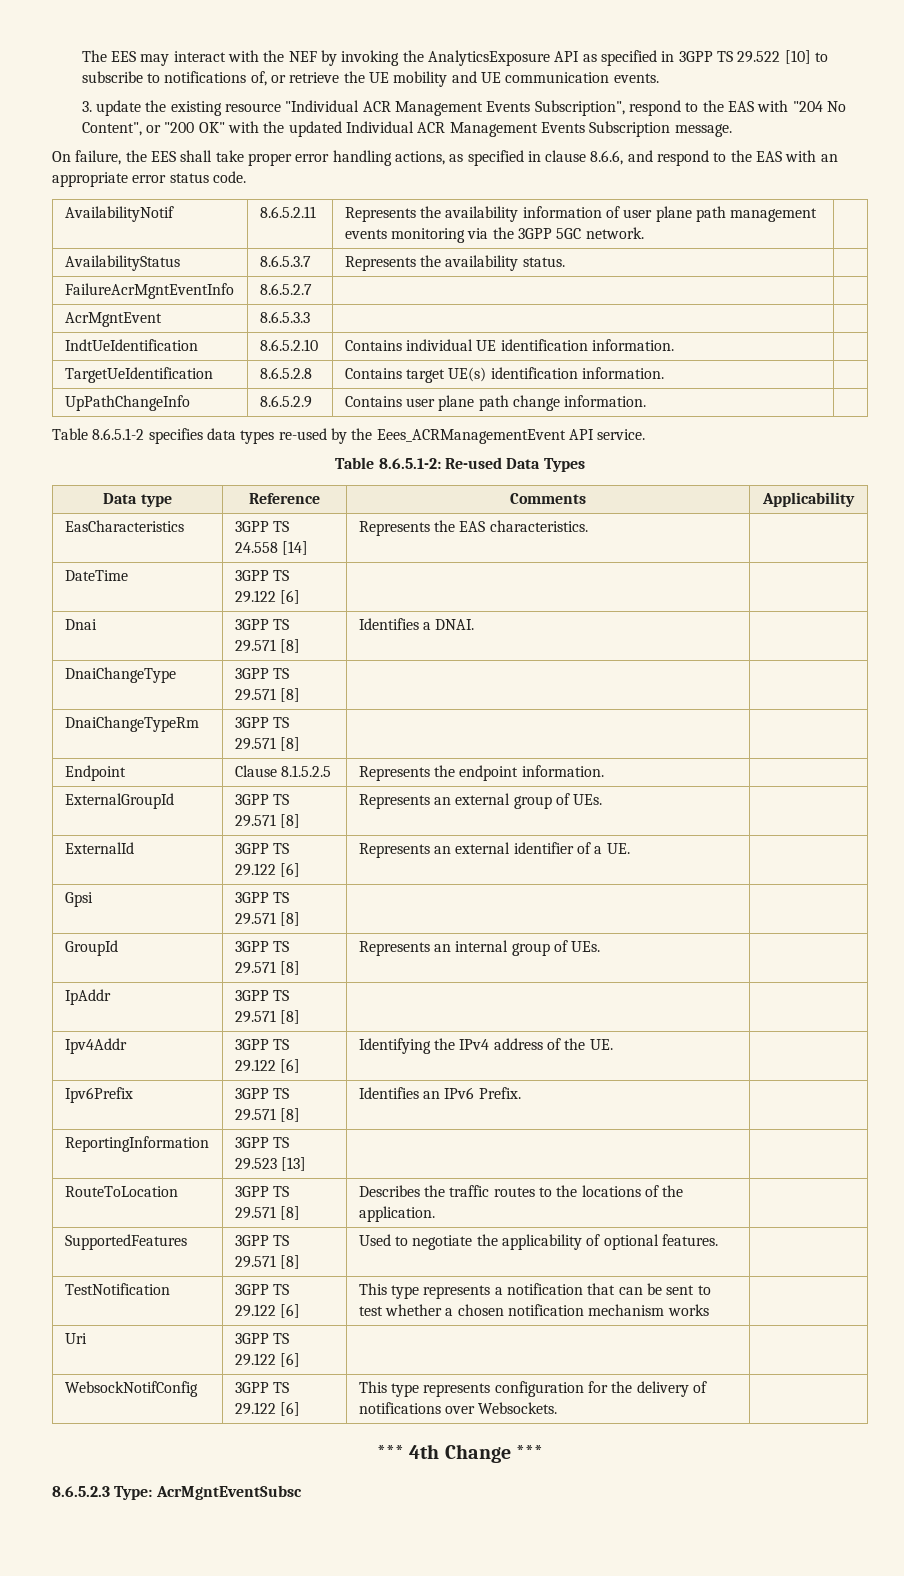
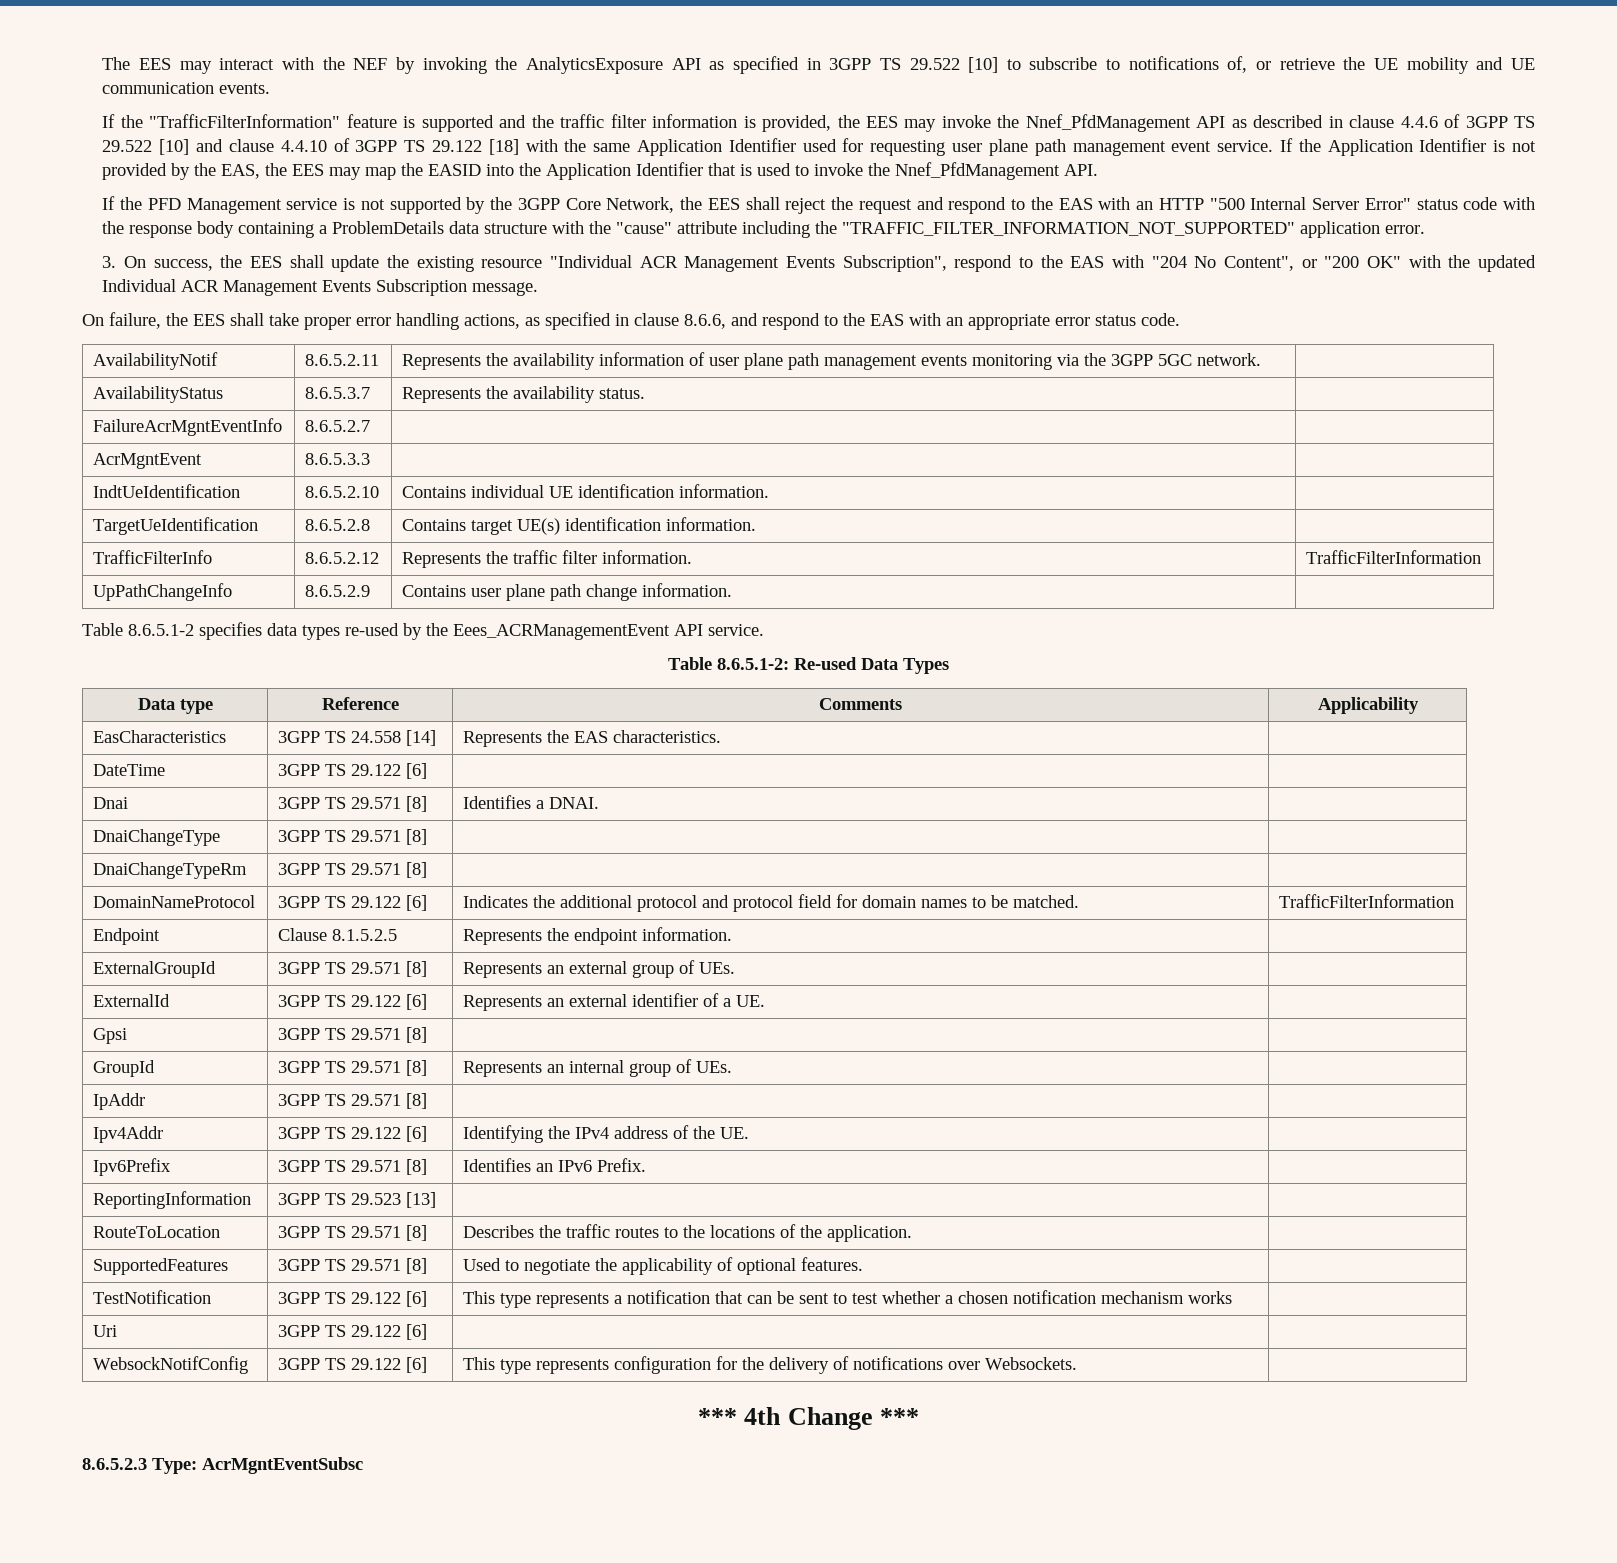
- 3. update the existing resource "Individual ACR Management Events Subscription", respond to the EAS with "204 No Content", or "200 OK" with the updated Individual ACR Management Events Subscription message.
+ If the "TrafficFilterInformation" feature is supported and the traffic filter information is provided, the EES may invoke the Nnef_PfdManagement API as described in clause 4.4.6 of 3GPP TS 29.522 [10] and clause 4.4.10 of 3GPP TS 29.122 [18] with the same Application Identifier used for requesting user plane path management event service. If the Application Identifier is not provided by the EAS, the EES may map the EASID into the Application Identifier that is used to invoke the Nnef_PfdManagement API.
+ If the PFD Management service is not supported by the 3GPP Core Network, the EES shall reject the request and respond to the EAS with an HTTP "500 Internal Server Error" status code with the response body containing a ProblemDetails data structure with the "cause" attribute including the "TRAFFIC_FILTER_INFORMATION_NOT_SUPPORTED" application error.
+ 3. On success, the EES shall update the existing resource "Individual ACR Management Events Subscription", respond to the EAS with "204 No Content", or "200 OK" with the updated Individual ACR Management Events Subscription message.
+ TrafficFilterInfo | 8.6.5.2.12 | Represents the traffic filter information. | TrafficFilterInformation
+ DomainNameProtocol | 3GPP TS 29.122 [6] | Indicates the additional protocol and protocol field for domain names to be matched. | TrafficFilterInformation

